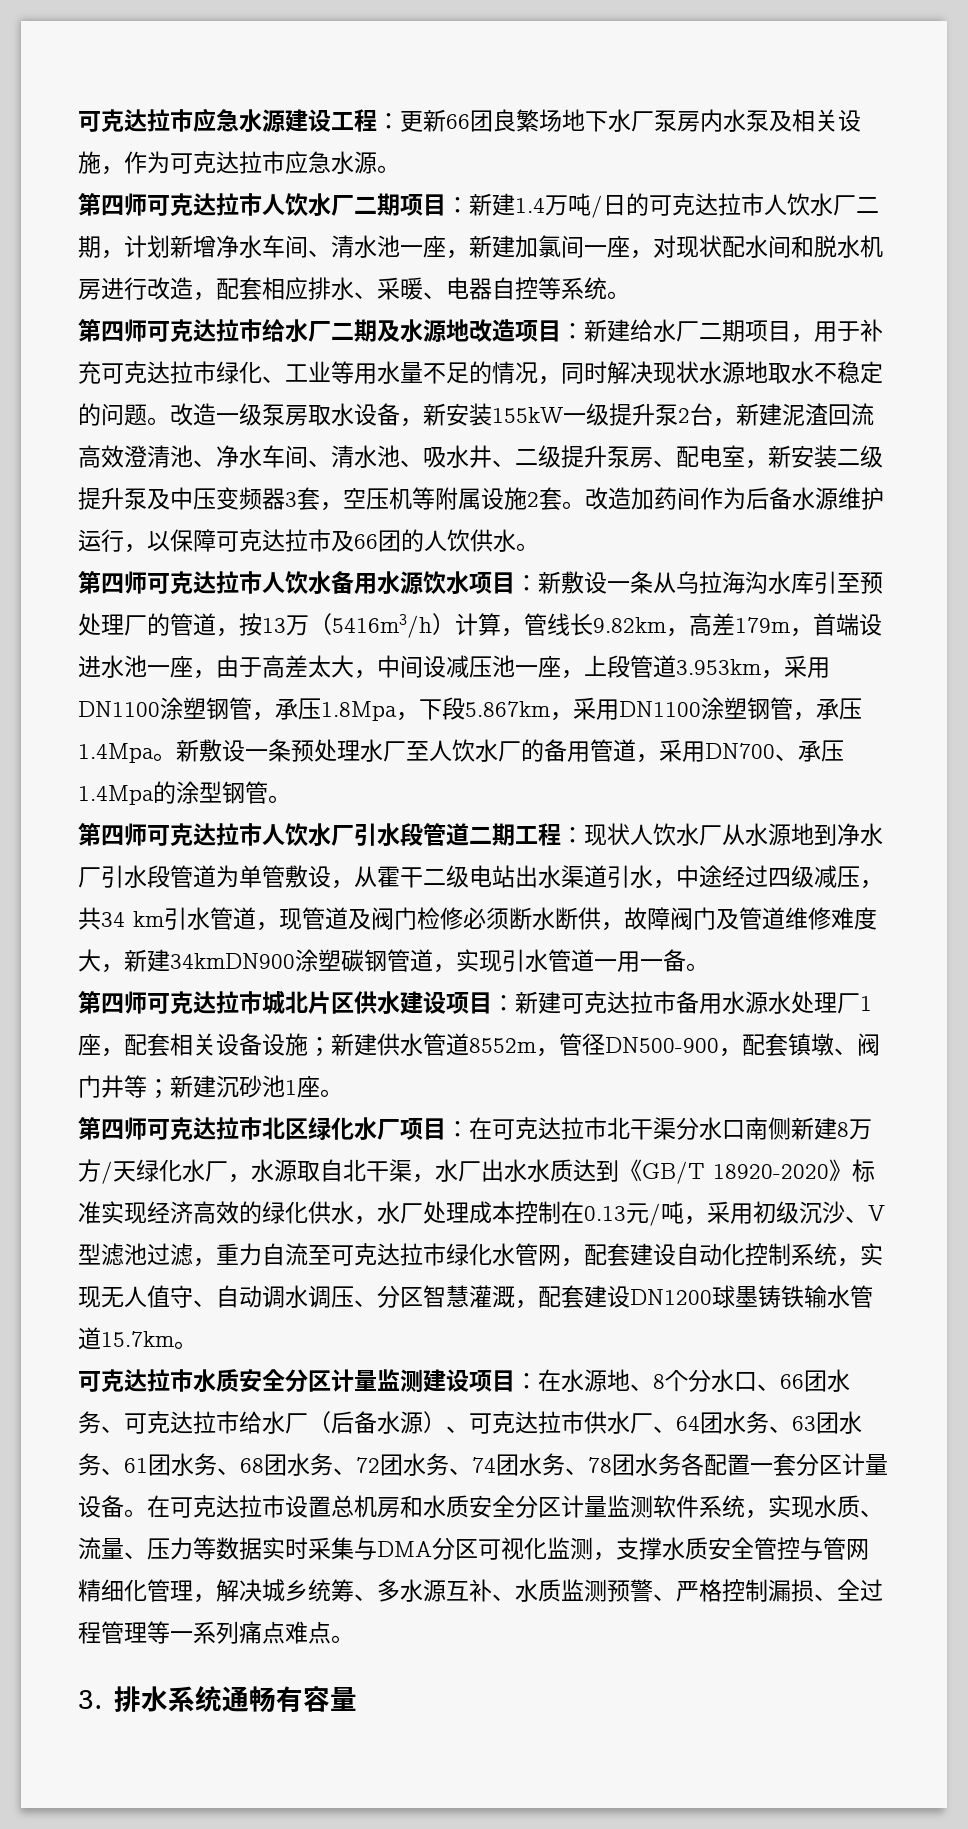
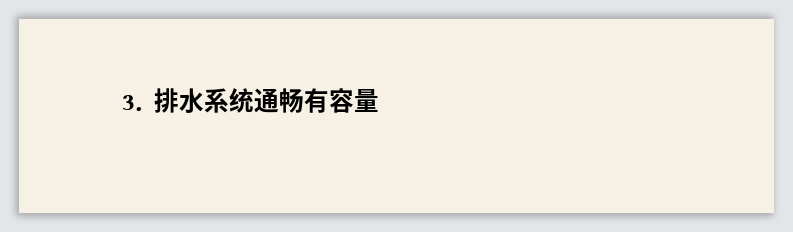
- 可克达拉市应急水源建设工程：更新66团良繁场地下水厂泵房内水泵及相关设施，作为可克达拉市应急水源。
- 第四师可克达拉市人饮水厂二期项目：新建1.4万吨/日的可克达拉市人饮水厂二期，计划新增净水车间、清水池一座，新建加氯间一座，对现状配水间和脱水机房进行改造，配套相应排水、采暖、电器自控等系统。
- 第四师可克达拉市给水厂二期及水源地改造项目：新建给水厂二期项目，用于补充可克达拉市绿化、工业等用水量不足的情况，同时解决现状水源地取水不稳定的问题。改造一级泵房取水设备，新安装155kW一级提升泵2台，新建泥渣回流高效澄清池、净水车间、清水池、吸水井、二级提升泵房、配电室，新安装二级提升泵及中压变频器3套，空压机等附属设施2套。改造加药间作为后备水源维护运行，以保障可克达拉市及66团的人饮供水。
- 第四师可克达拉市人饮水备用水源饮水项目：新敷设一条从乌拉海沟水库引至预处理厂的管道，按13万（5416m3/h）计算，管线长9.82km，高差179m，首端设进水池一座，由于高差太大，中间设减压池一座，上段管道3.953km，采用DN1100涂塑钢管，承压1.8Mpa，下段5.867km，采用DN1100涂塑钢管，承压1.4Mpa。新敷设一条预处理水厂至人饮水厂的备用管道，采用DN700、承压1.4Mpa的涂型钢管。
- 第四师可克达拉市人饮水厂引水段管道二期工程：现状人饮水厂从水源地到净水厂引水段管道为单管敷设，从霍干二级电站出水渠道引水，中途经过四级减压，共34 km引水管道，现管道及阀门检修必须断水断供，故障阀门及管道维修难度大，新建34kmDN900涂塑碳钢管道，实现引水管道一用一备。
- 第四师可克达拉市城北片区供水建设项目：新建可克达拉市备用水源水处理厂1座，配套相关设备设施；新建供水管道8552m，管径DN500-900，配套镇墩、阀门井等；新建沉砂池1座。
- 第四师可克达拉市北区绿化水厂项目：在可克达拉市北干渠分水口南侧新建8万方/天绿化水厂，水源取自北干渠，水厂出水水质达到《GB/T 18920-2020》标准实现经济高效的绿化供水，水厂处理成本控制在0.13元/吨，采用初级沉沙、V型滤池过滤，重力自流至可克达拉市绿化水管网，配套建设自动化控制系统，实现无人值守、自动调水调压、分区智慧灌溉，配套建设DN1200球墨铸铁输水管道15.7km。
- 可克达拉市水质安全分区计量监测建设项目：在水源地、8个分水口、66团水务、可克达拉市给水厂（后备水源）、可克达拉市供水厂、64团水务、63团水务、61团水务、68团水务、72团水务、74团水务、78团水务各配置一套分区计量设备。在可克达拉市设置总机房和水质安全分区计量监测软件系统，实现水质、流量、压力等数据实时采集与DMA分区可视化监测，支撑水质安全管控与管网精细化管理，解决城乡统筹、多水源互补、水质监测预警、严格控制漏损、全过程管理等一系列痛点难点。

